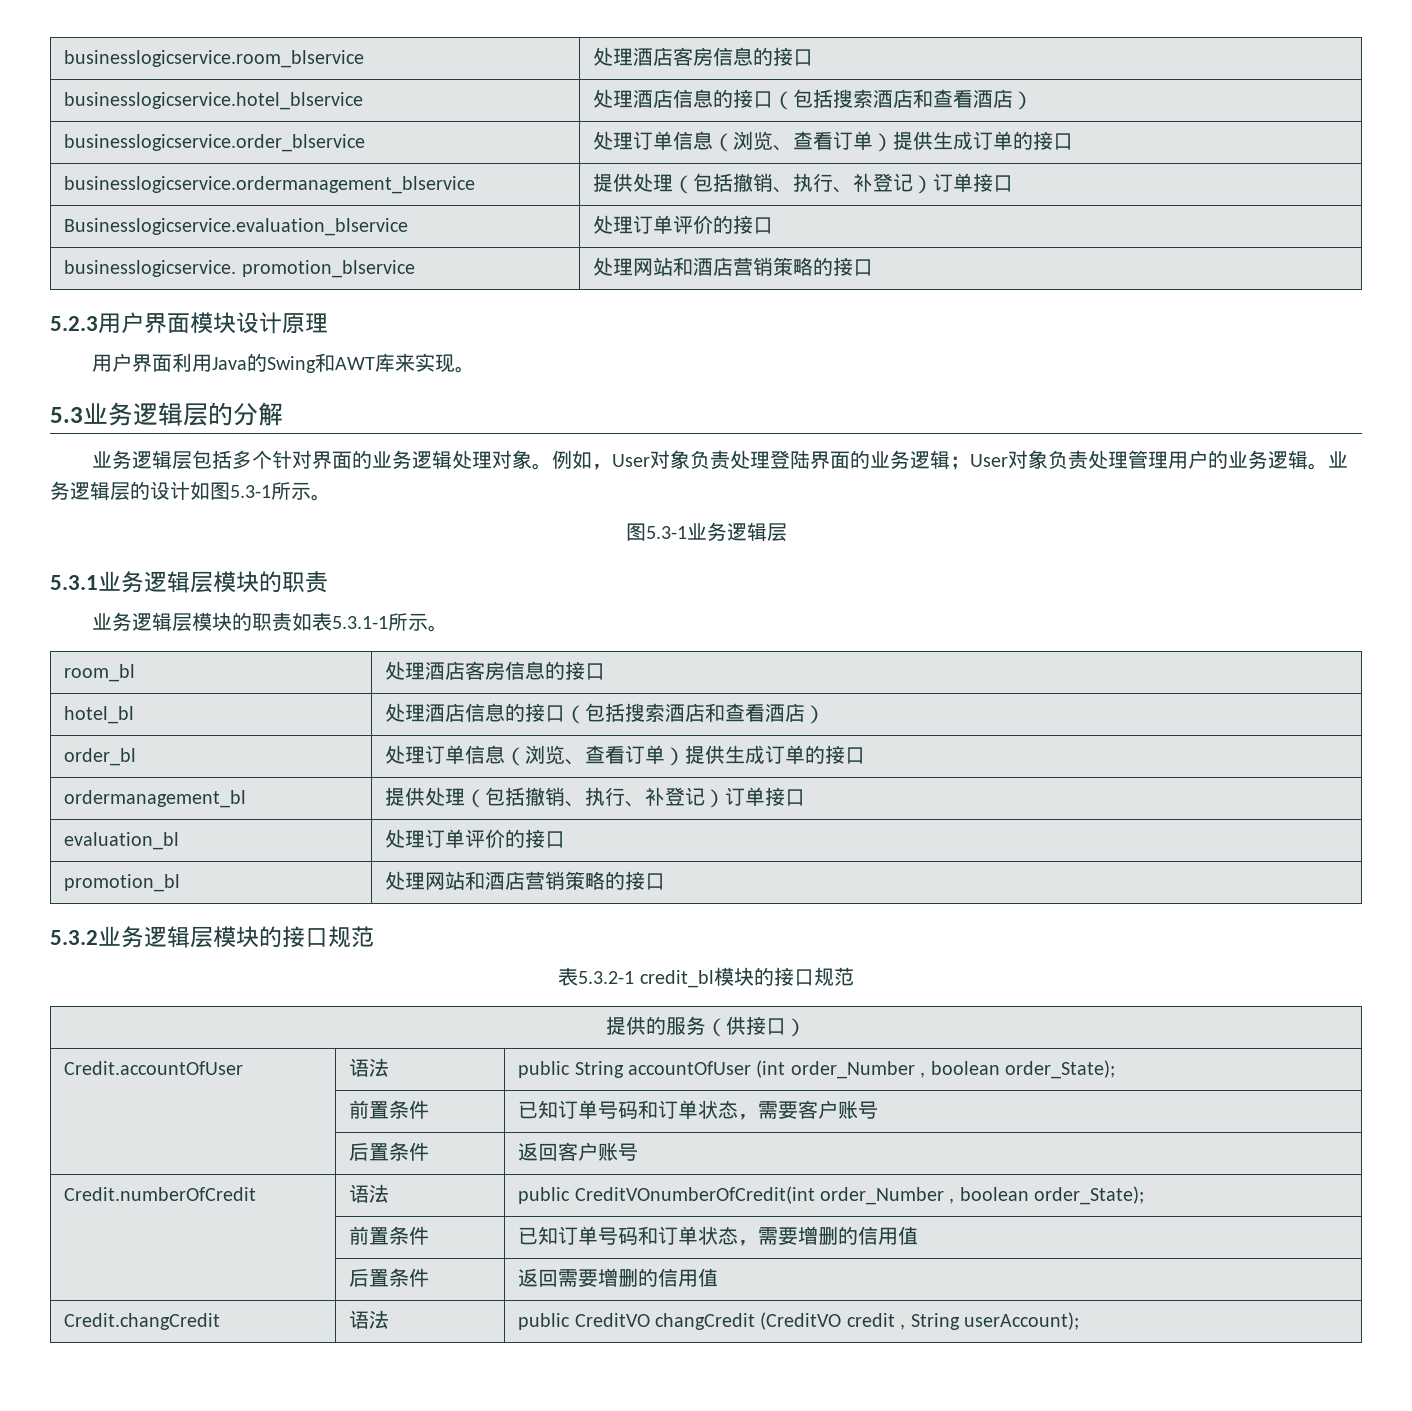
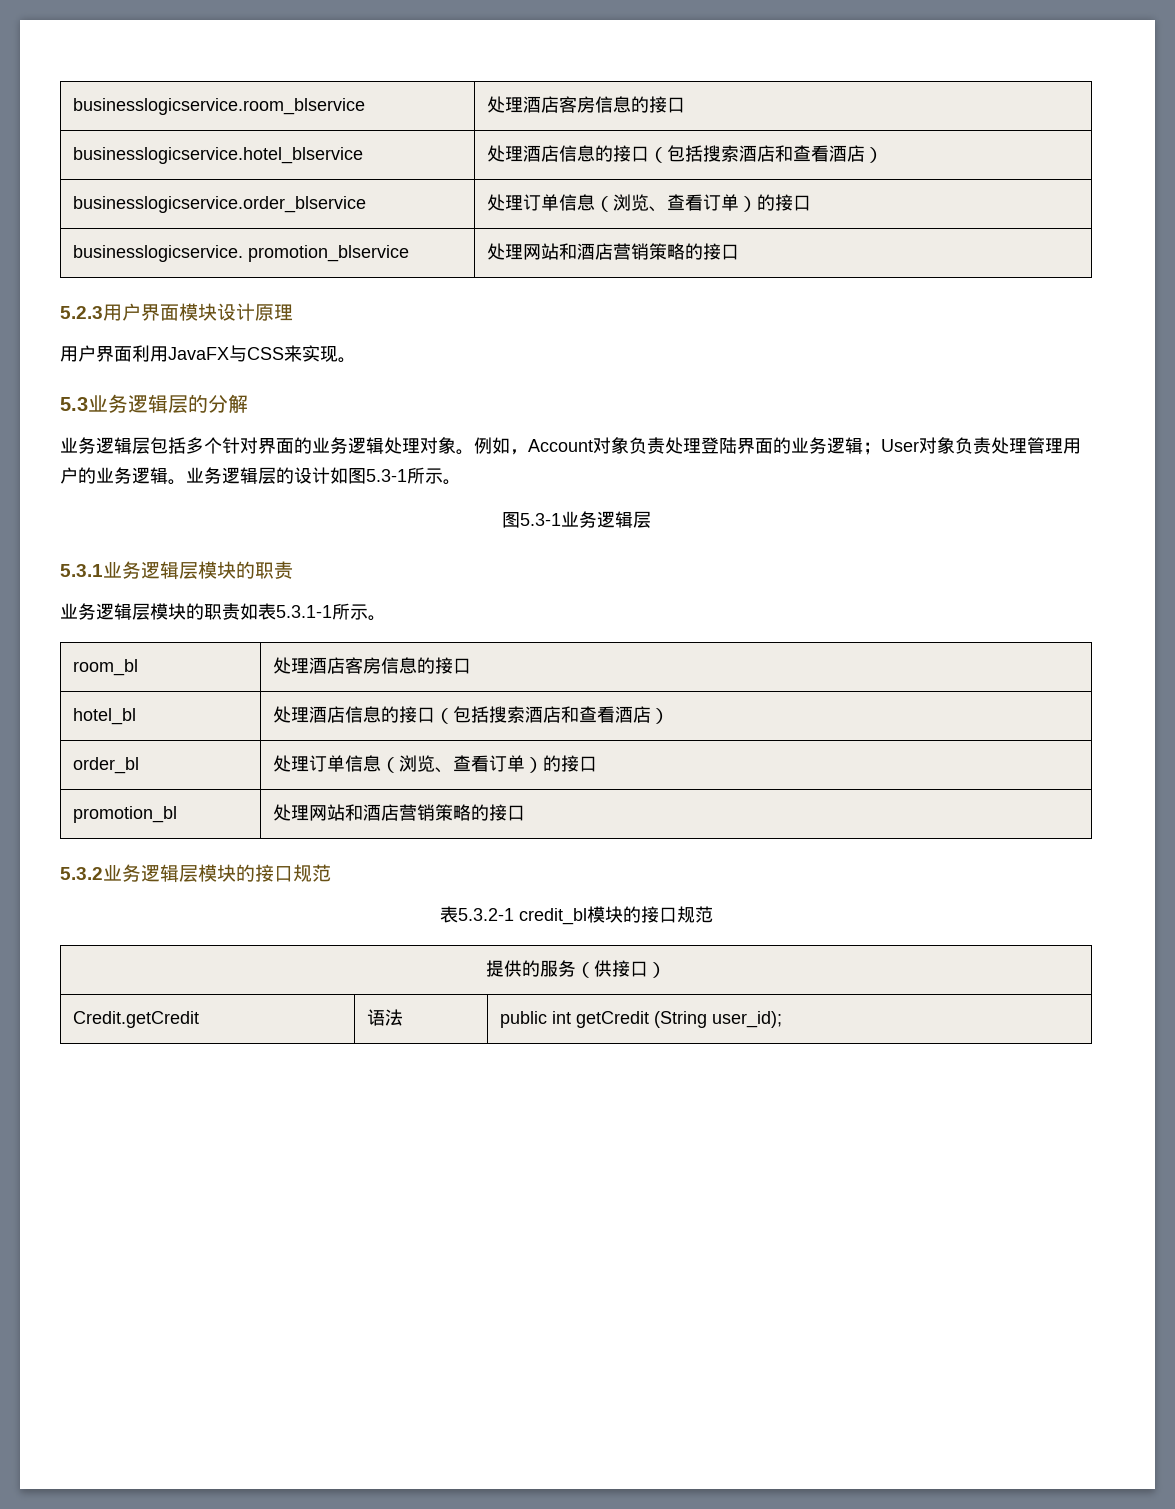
- businesslogicservice.order_blservice | 处理订单信息（浏览、查看订单）提供生成订单的接口
- businesslogicservice.ordermanagement_blservice | 提供处理（包括撤销、执行、补登记）订单接口
- Businesslogicservice.evaluation_blservice | 处理订单评价的接口
+ businesslogicservice.order_blservice | 处理订单信息（浏览、查看订单）的接口
- 用户界面利用Java的Swing和AWT库来实现。
+ 用户界面利用JavaFX与CSS来实现。
- 例如，User对象负责处理登陆界面的业务逻辑；User对象负责处理管理用户的业务逻辑。
+ 例如，Account对象负责处理登陆界面的业务逻辑；User对象负责处理管理用户的业务逻辑。
- order_bl | 处理订单信息（浏览、查看订单）提供生成订单的接口
- ordermanagement_bl | 提供处理（包括撤销、执行、补登记）订单接口
- evaluation_bl | 处理订单评价的接口
+ order_bl | 处理订单信息（浏览、查看订单）的接口
- Credit.accountOfUser | 语法 | public String accountOfUser (int order_Number , boolean order_State);
- | 前置条件 | 已知订单号码和订单状态，需要客户账号
- | 后置条件 | 返回客户账号
- Credit.numberOfCredit | 语法 | public CreditVOnumberOfCredit(int order_Number , boolean order_State);
- | 前置条件 | 已知订单号码和订单状态，需要增删的信用值
- | 后置条件 | 返回需要增删的信用值
- Credit.changCredit | 语法 | public CreditVO changCredit (CreditVO credit , String userAccount);
+ Credit.getCredit | 语法 | public int getCredit (String user_id);

